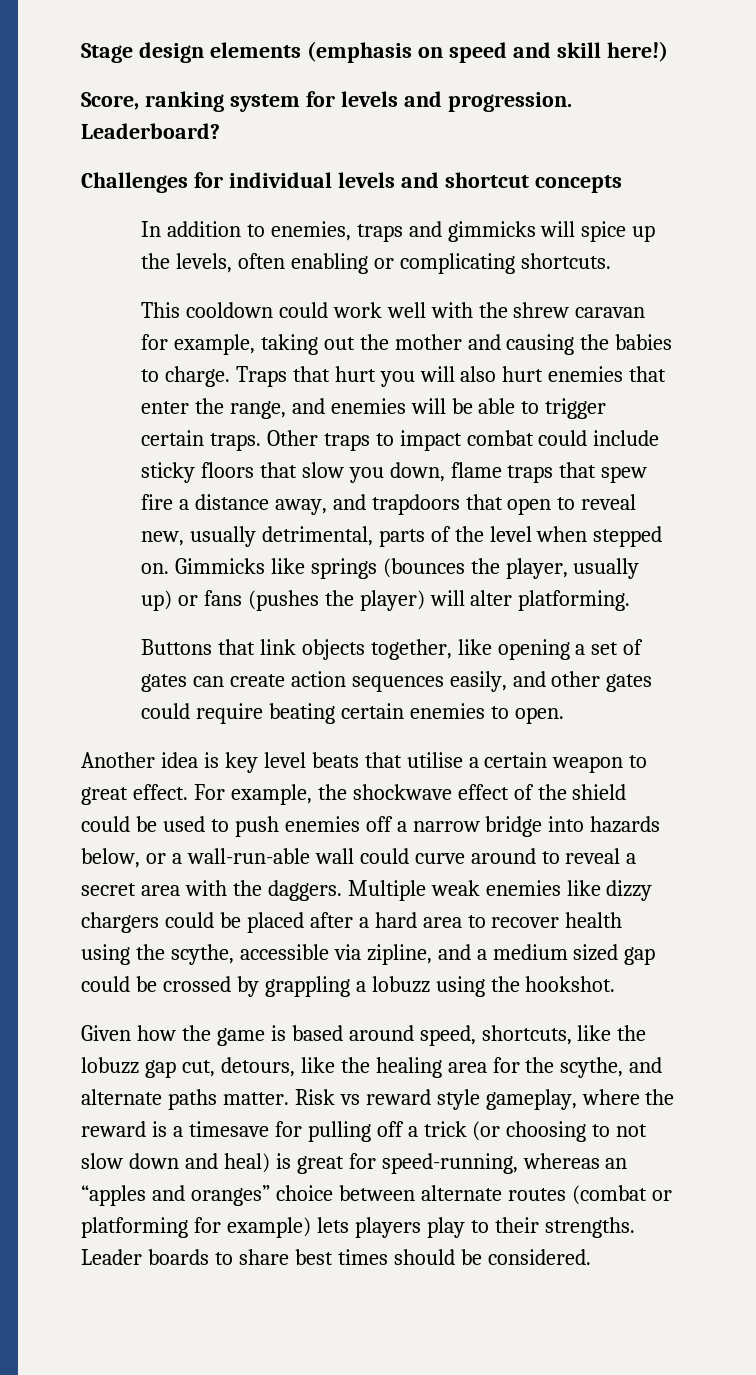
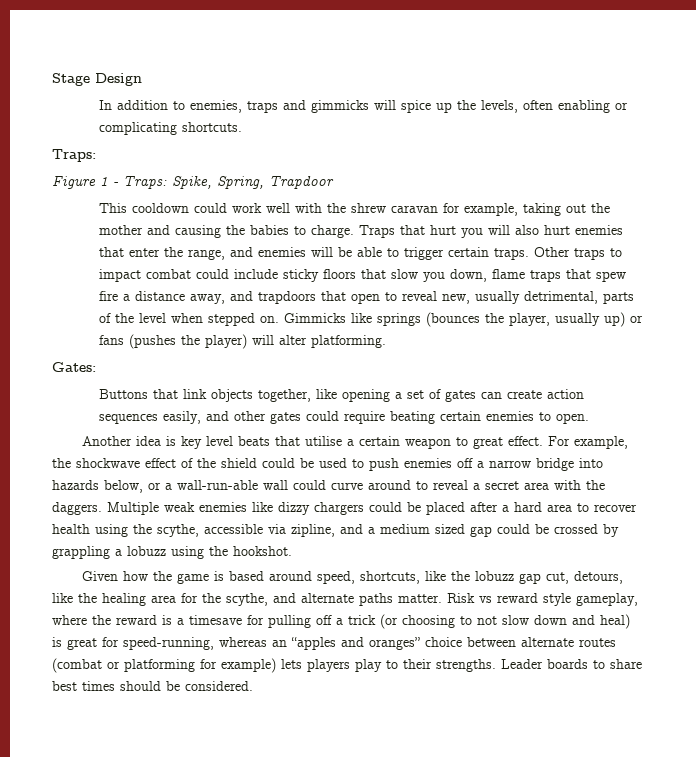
- Stage design elements (emphasis on speed and skill here!)
- Score, ranking system for levels and progression. Leaderboard?
- Challenges for individual levels and shortcut concepts
+ Stage Design
  In addition to enemies, traps and gimmicks will spice up the levels, often enabling or complicating shortcuts.
+ Traps:
+ Figure 1 - Traps: Spike, Spring, Trapdoor
+ Gates:

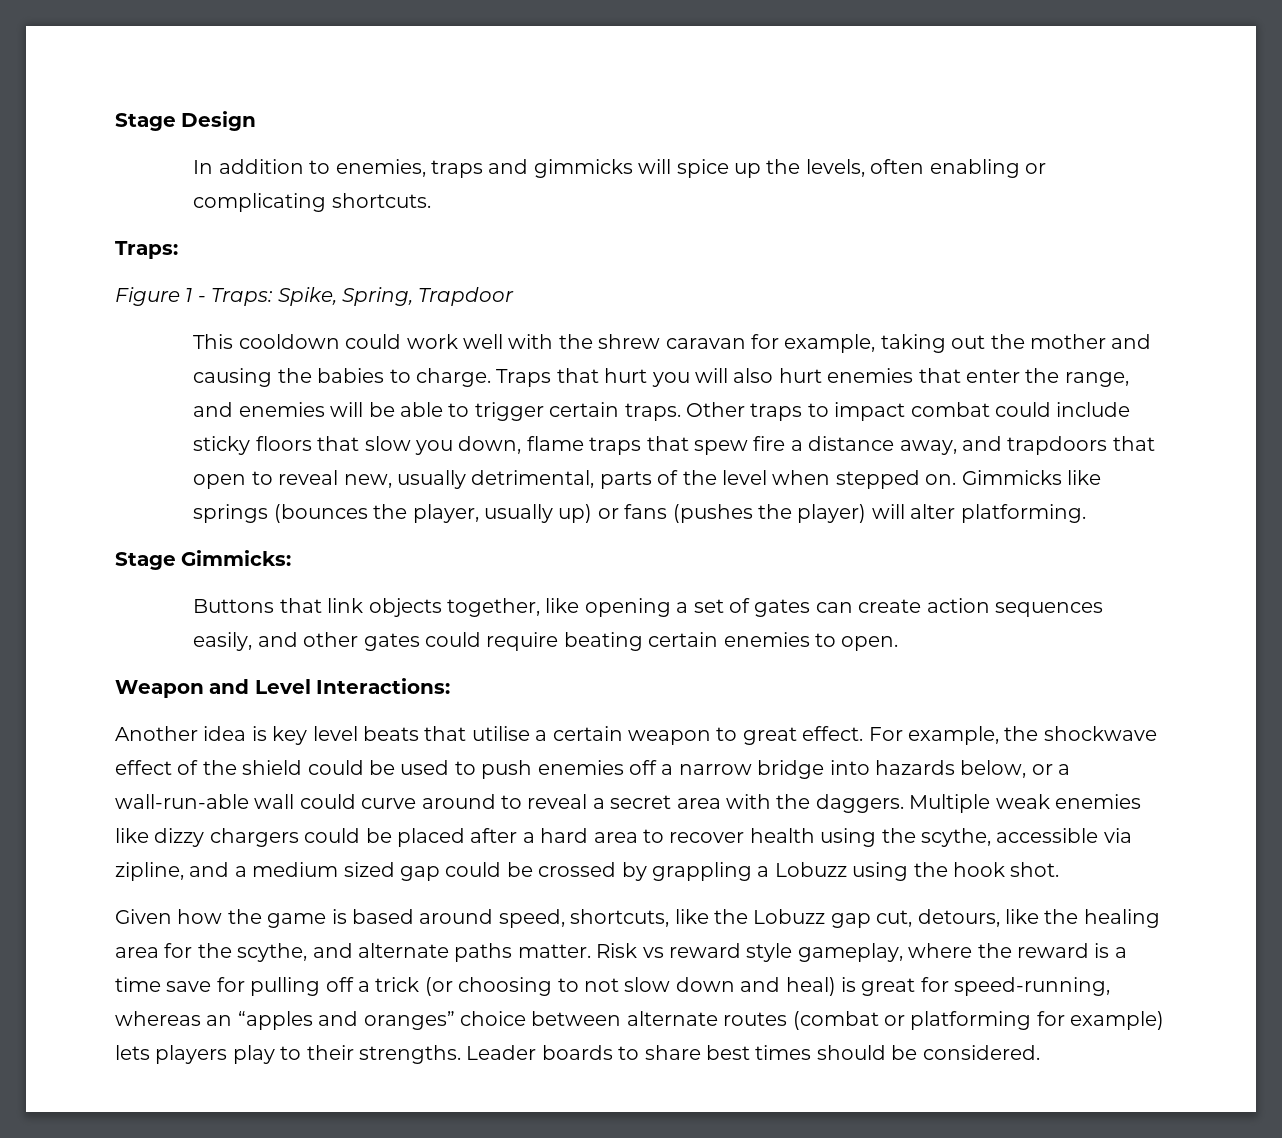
- Gates:
+ Stage Gimmicks:
+ Weapon and Level Interactions:
- Multiple weak enemies like dizzy chargers could be placed after a hard area to recover health using the scythe, accessible via zipline, and a medium sized gap could be crossed by grappling a lobuzz using the hookshot.
+ Multiple weak enemies like dizzy chargers could be placed after a hard area to recover health using the scythe, accessible via zipline, and a medium sized gap could be crossed by grappling a Lobuzz using the hook shot.
- Given how the game is based around speed, shortcuts, like the lobuzz gap cut, detours, like the healing area for the scythe, and alternate paths matter.
+ Given how the game is based around speed, shortcuts, like the Lobuzz gap cut, detours, like the healing area for the scythe, and alternate paths matter.
- Risk vs reward style gameplay, where the reward is a timesave for pulling off a trick (or choosing to not slow down and heal) is great for speed-running, whereas an “apples and oranges” choice between alternate routes (combat or platforming for example) lets players play to their strengths.
+ Risk vs reward style gameplay, where the reward is a time save for pulling off a trick (or choosing to not slow down and heal) is great for speed-running, whereas an “apples and oranges” choice between alternate routes (combat or platforming for example) lets players play to their strengths.

